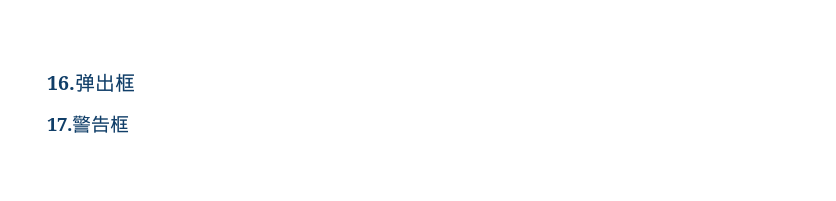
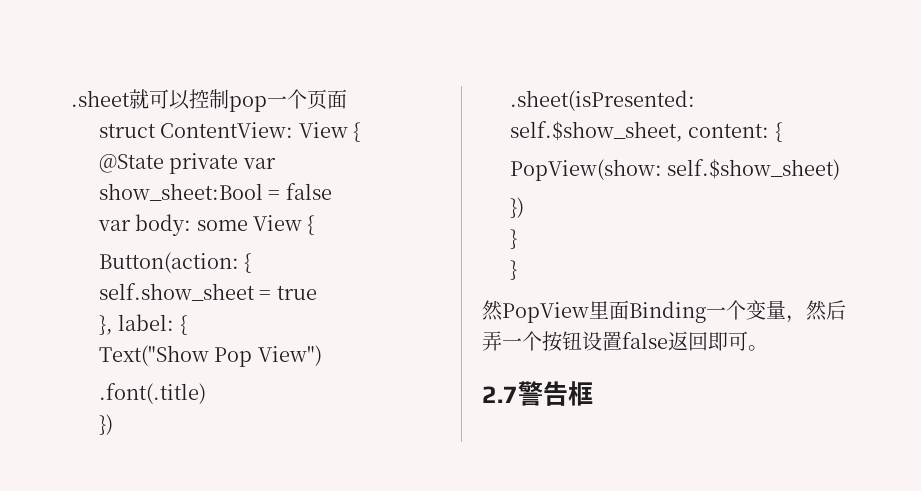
- 16.弹出框
- 17.警告框
+ .sheet就可以控制pop一个页面
+ struct ContentView: View {
+ @State private var show_sheet:Bool = false
+ var body: some View {
+ Button(action: {
+ self.show_sheet = true
+ }, label: {
+ Text("Show Pop View")
+ .font(.title)
+ })
+ .sheet(isPresented: self.$show_sheet, content: {
+ PopView(show: self.$show_sheet)
+ })
+ }
+ }
+ 然PopView里面Binding一个变量，然后弄一个按钮设置false返回即可。
+ 2.7警告框

